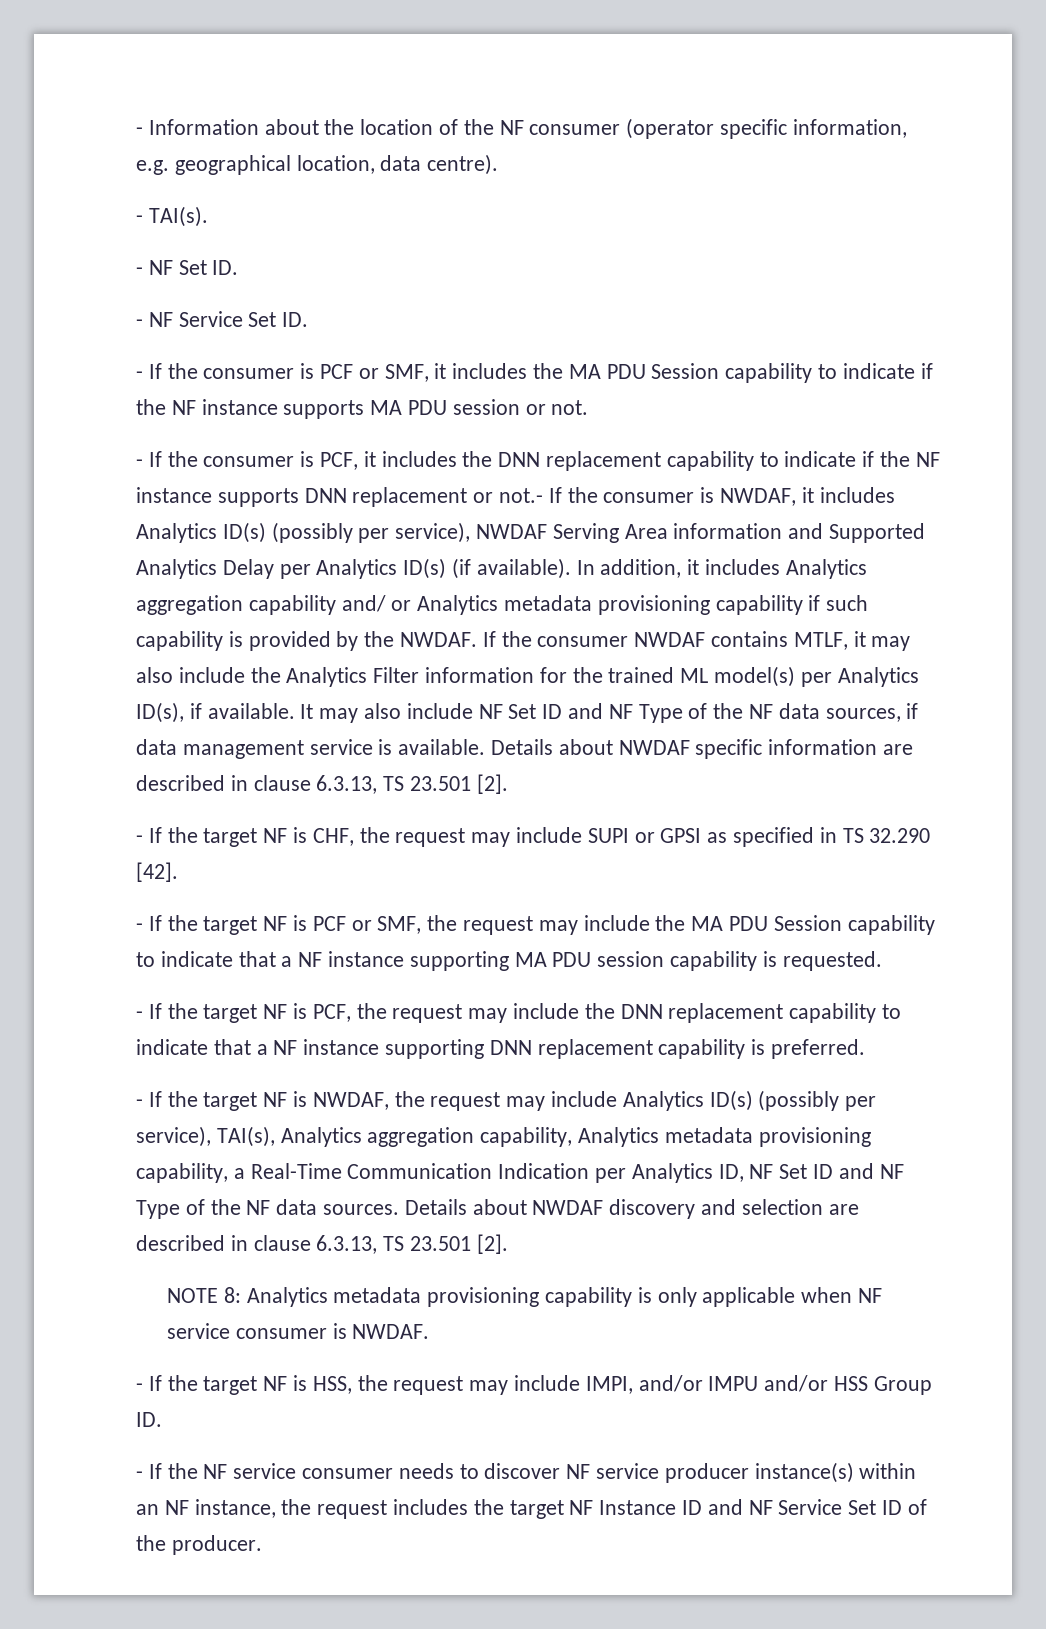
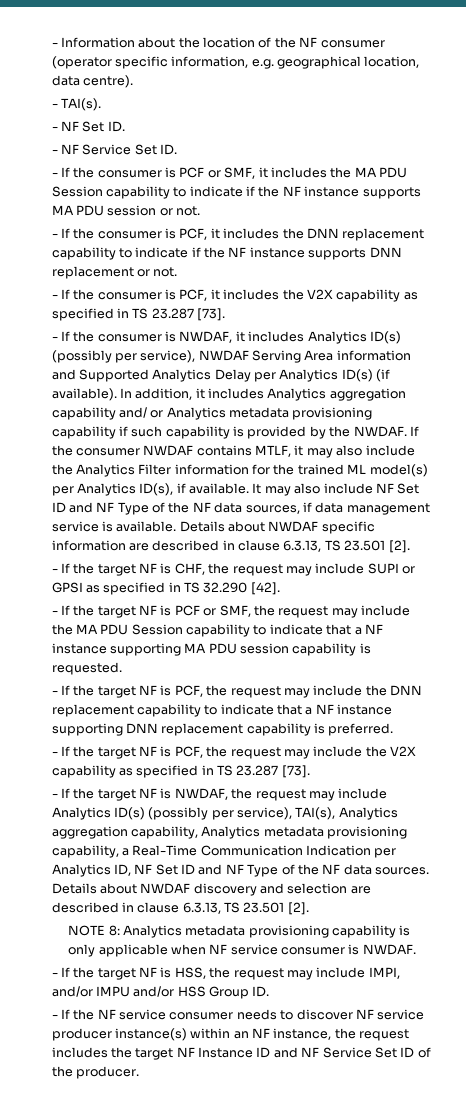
- - If the consumer is PCF, it includes the DNN replacement capability to indicate if the NF instance supports DNN replacement or not.- If the consumer is NWDAF, it includes Analytics ID(s) (possibly per service), NWDAF Serving Area information and Supported Analytics Delay per Analytics ID(s) (if available).
+ - If the consumer is PCF, it includes the DNN replacement capability to indicate if the NF instance supports DNN replacement or not.
+ - If the consumer is PCF, it includes the V2X capability as specified in TS 23.287 [73].
+ - If the consumer is NWDAF, it includes Analytics ID(s) (possibly per service), NWDAF Serving Area information and Supported Analytics Delay per Analytics ID(s) (if available).
+ - If the target NF is PCF, the request may include the V2X capability as specified in TS 23.287 [73].

